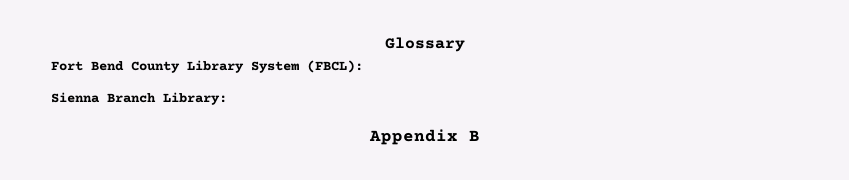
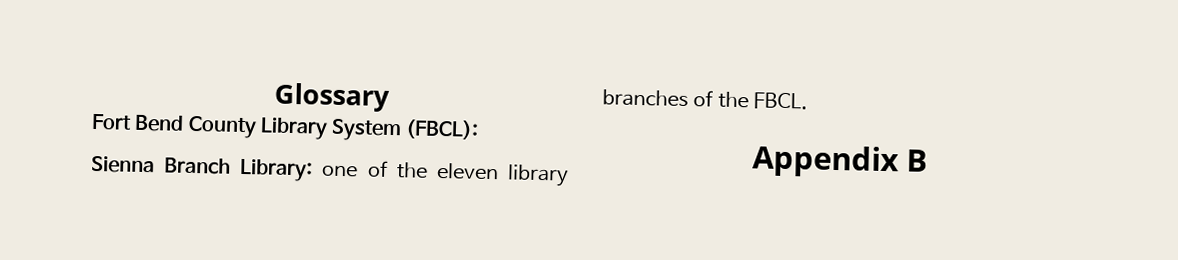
- Sienna Branch Library:
+ Sienna Branch Library: one of the eleven library branches of the FBCL.

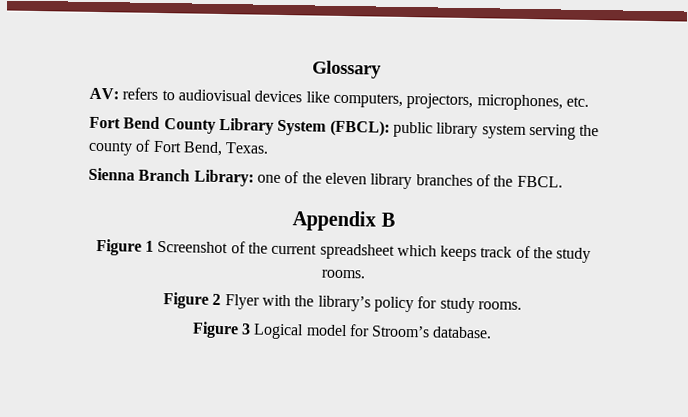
+ AV: refers to audiovisual devices like computers, projectors, microphones, etc.
- Fort Bend County Library System (FBCL):
+ Fort Bend County Library System (FBCL): public library system serving the county of Fort Bend, Texas.
+ Figure 1 Screenshot of the current spreadsheet which keeps track of the study rooms.
+ Figure 2 Flyer with the library’s policy for study rooms.
+ Figure 3 Logical model for Stroom’s database.

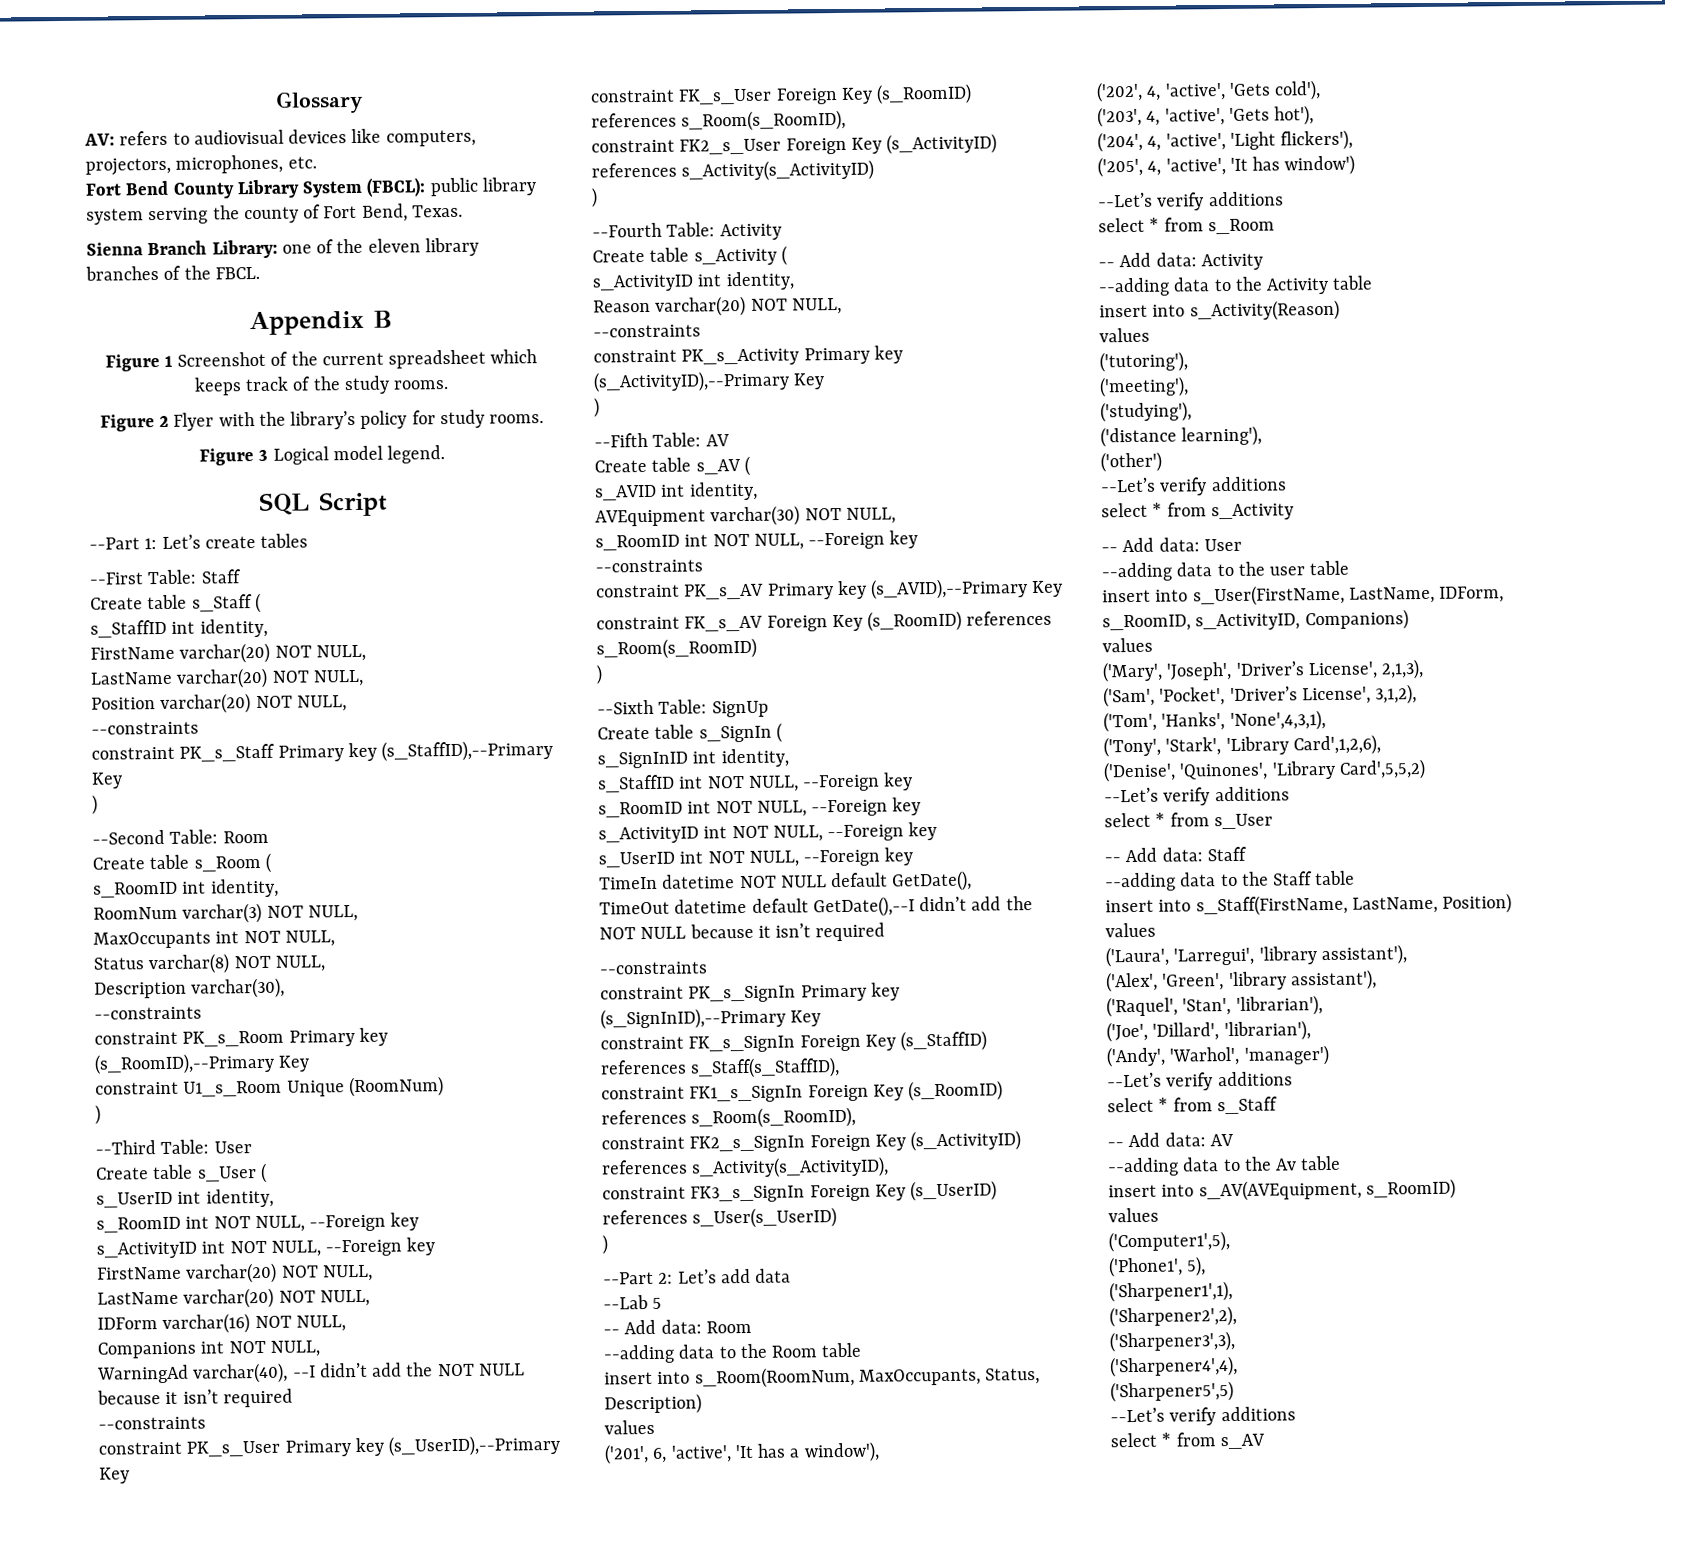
- Figure 3 Logical model for Stroom’s database.
+ Figure 3 Logical model legend.
+ SQL Script
+ --Part 1: Let’s create tables
+ --First Table: Staff
+ Create table s_Staff (
+ s_StaffID int identity,
+ FirstName varchar(20) NOT NULL,
+ LastName varchar(20) NOT NULL,
+ Position varchar(20) NOT NULL,
+ --constraints
+ constraint PK_s_Staff Primary key (s_StaffID),--Primary Key
+ )
+ --Second Table: Room
+ Create table s_Room (
+ s_RoomID int identity,
+ RoomNum varchar(3) NOT NULL,
+ MaxOccupants int NOT NULL,
+ Status varchar(8) NOT NULL,
+ Description varchar(30),
+ --constraints
+ constraint PK_s_Room Primary key (s_RoomID),--Primary Key
+ constraint U1_s_Room Unique (RoomNum)
+ )
+ --Third Table: User
+ Create table s_User (
+ s_UserID int identity,
+ s_RoomID int NOT NULL, --Foreign key
+ s_ActivityID int NOT NULL, --Foreign key
+ FirstName varchar(20) NOT NULL,
+ LastName varchar(20) NOT NULL,
+ IDForm varchar(16) NOT NULL,
+ Companions int NOT NULL,
+ WarningAd varchar(40), --I didn’t add the NOT NULL because it isn’t required
+ --constraints
+ constraint PK_s_User Primary key (s_UserID),--Primary Key
+ constraint FK_s_User Foreign Key (s_RoomID) references s_Room(s_RoomID),
+ constraint FK2_s_User Foreign Key (s_ActivityID) references s_Activity(s_ActivityID)
+ )
+ --Fourth Table: Activity
+ Create table s_Activity (
+ s_ActivityID int identity,
+ Reason varchar(20) NOT NULL,
+ --constraints
+ constraint PK_s_Activity Primary key (s_ActivityID),--Primary Key
+ )
+ --Fifth Table: AV
+ Create table s_AV (
+ s_AVID int identity,
+ AVEquipment varchar(30) NOT NULL,
+ s_RoomID int NOT NULL, --Foreign key
+ --constraints
+ constraint PK_s_AV Primary key (s_AVID),--Primary Key
+ constraint FK_s_AV Foreign Key (s_RoomID) references s_Room(s_RoomID)
+ )
+ --Sixth Table: SignUp
+ Create table s_SignIn (
+ s_SignInID int identity,
+ s_StaffID int NOT NULL, --Foreign key
+ s_RoomID int NOT NULL, --Foreign key
+ s_ActivityID int NOT NULL, --Foreign key
+ s_UserID int NOT NULL, --Foreign key
+ TimeIn datetime NOT NULL default GetDate(),
+ TimeOut datetime default GetDate(),--I didn’t add the NOT NULL because it isn’t required
+ --constraints
+ constraint PK_s_SignIn Primary key (s_SignInID),--Primary Key
+ constraint FK_s_SignIn Foreign Key (s_StaffID) references s_Staff(s_StaffID),
+ constraint FK1_s_SignIn Foreign Key (s_RoomID) references s_Room(s_RoomID),
+ constraint FK2_s_SignIn Foreign Key (s_ActivityID) references s_Activity(s_ActivityID),
+ constraint FK3_s_SignIn Foreign Key (s_UserID) references s_User(s_UserID)
+ )
+ --Part 2: Let’s add data
+ --Lab 5
+ -- Add data: Room
+ --adding data to the Room table
+ insert into s_Room(RoomNum, MaxOccupants, Status, Description)
+ values
+ ('201', 6, 'active', 'It has a window'),
+ ('202', 4, 'active', 'Gets cold'),
+ ('203', 4, 'active', 'Gets hot'),
+ ('204', 4, 'active', 'Light flickers'),
+ ('205', 4, 'active', 'It has window')
+ --Let’s verify additions
+ select * from s_Room
+ -- Add data: Activity
+ --adding data to the Activity table
+ insert into s_Activity(Reason)
+ values
+ ('tutoring'),
+ ('meeting'),
+ ('studying'),
+ ('distance learning'),
+ ('other')
+ --Let’s verify additions
+ select * from s_Activity
+ -- Add data: User
+ --adding data to the user table
+ insert into s_User(FirstName, LastName, IDForm, s_RoomID, s_ActivityID, Companions)
+ values
+ ('Mary', 'Joseph', 'Driver’s License', 2,1,3),
+ ('Sam', 'Pocket', 'Driver’s License', 3,1,2),
+ ('Tom', 'Hanks', 'None',4,3,1),
+ ('Tony', 'Stark', 'Library Card',1,2,6),
+ ('Denise', 'Quinones', 'Library Card',5,5,2)
+ --Let’s verify additions
+ select * from s_User
+ -- Add data: Staff
+ --adding data to the Staff table
+ insert into s_Staff(FirstName, LastName, Position)
+ values
+ ('Laura', 'Larregui', 'library assistant'),
+ ('Alex', 'Green', 'library assistant'),
+ ('Raquel', 'Stan', 'librarian'),
+ ('Joe', 'Dillard', 'librarian'),
+ ('Andy', 'Warhol', 'manager')
+ --Let’s verify additions
+ select * from s_Staff
+ -- Add data: AV
+ --adding data to the Av table
+ insert into s_AV(AVEquipment, s_RoomID)
+ values
+ ('Computer1',5),
+ ('Phone1', 5),
+ ('Sharpener1',1),
+ ('Sharpener2',2),
+ ('Sharpener3',3),
+ ('Sharpener4',4),
+ ('Sharpener5',5)
+ --Let’s verify additions
+ select * from s_AV

